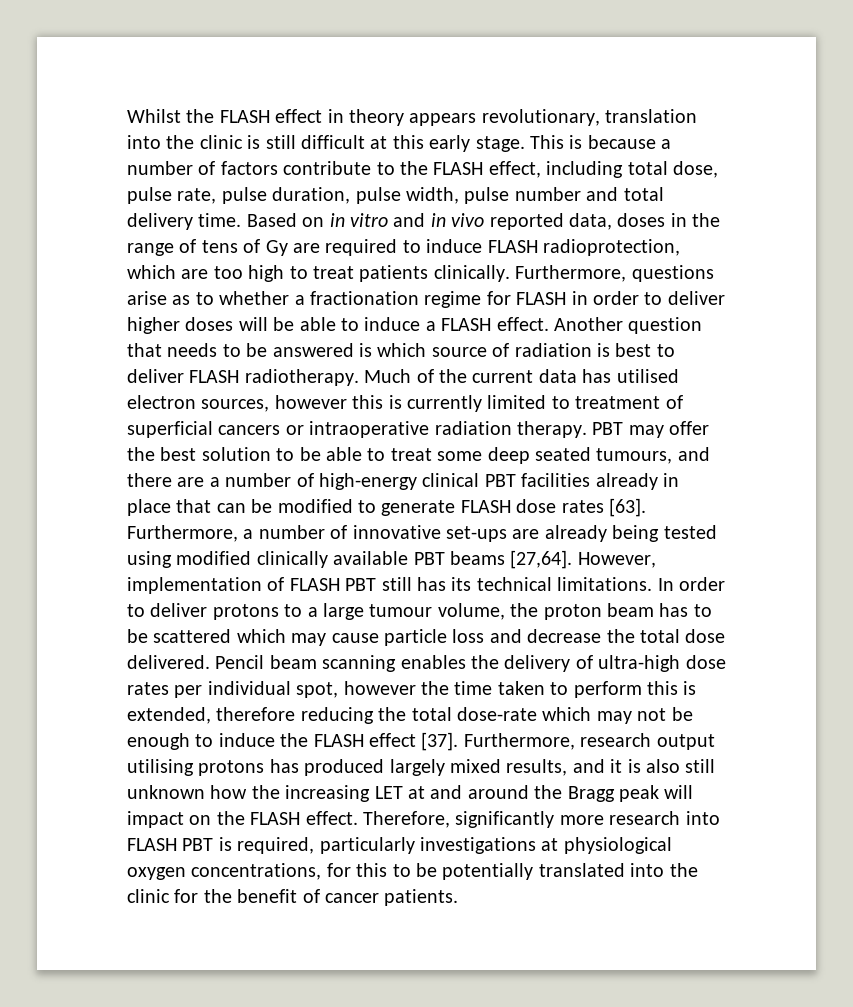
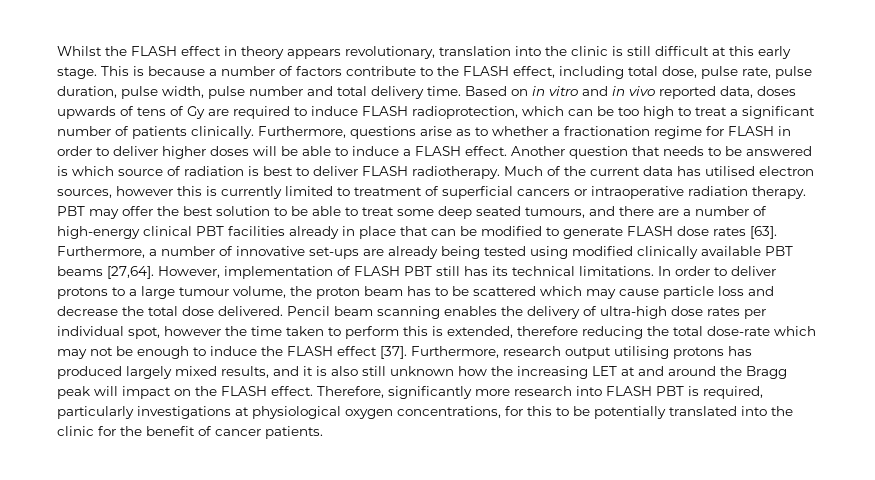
- Based on in vitro and in vivo reported data, doses in the range of tens of Gy are required to induce FLASH radioprotection, which are too high to treat patients clinically.
+ Based on in vitro and in vivo reported data, doses upwards of tens of Gy are required to induce FLASH radioprotection, which can be too high to treat a significant number of patients clinically.

